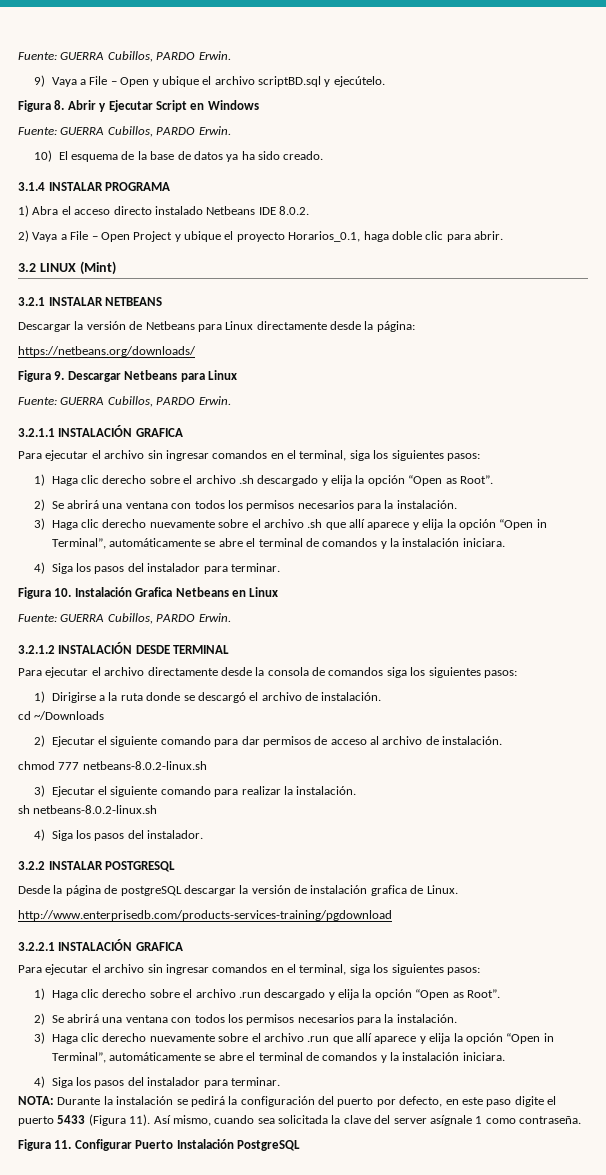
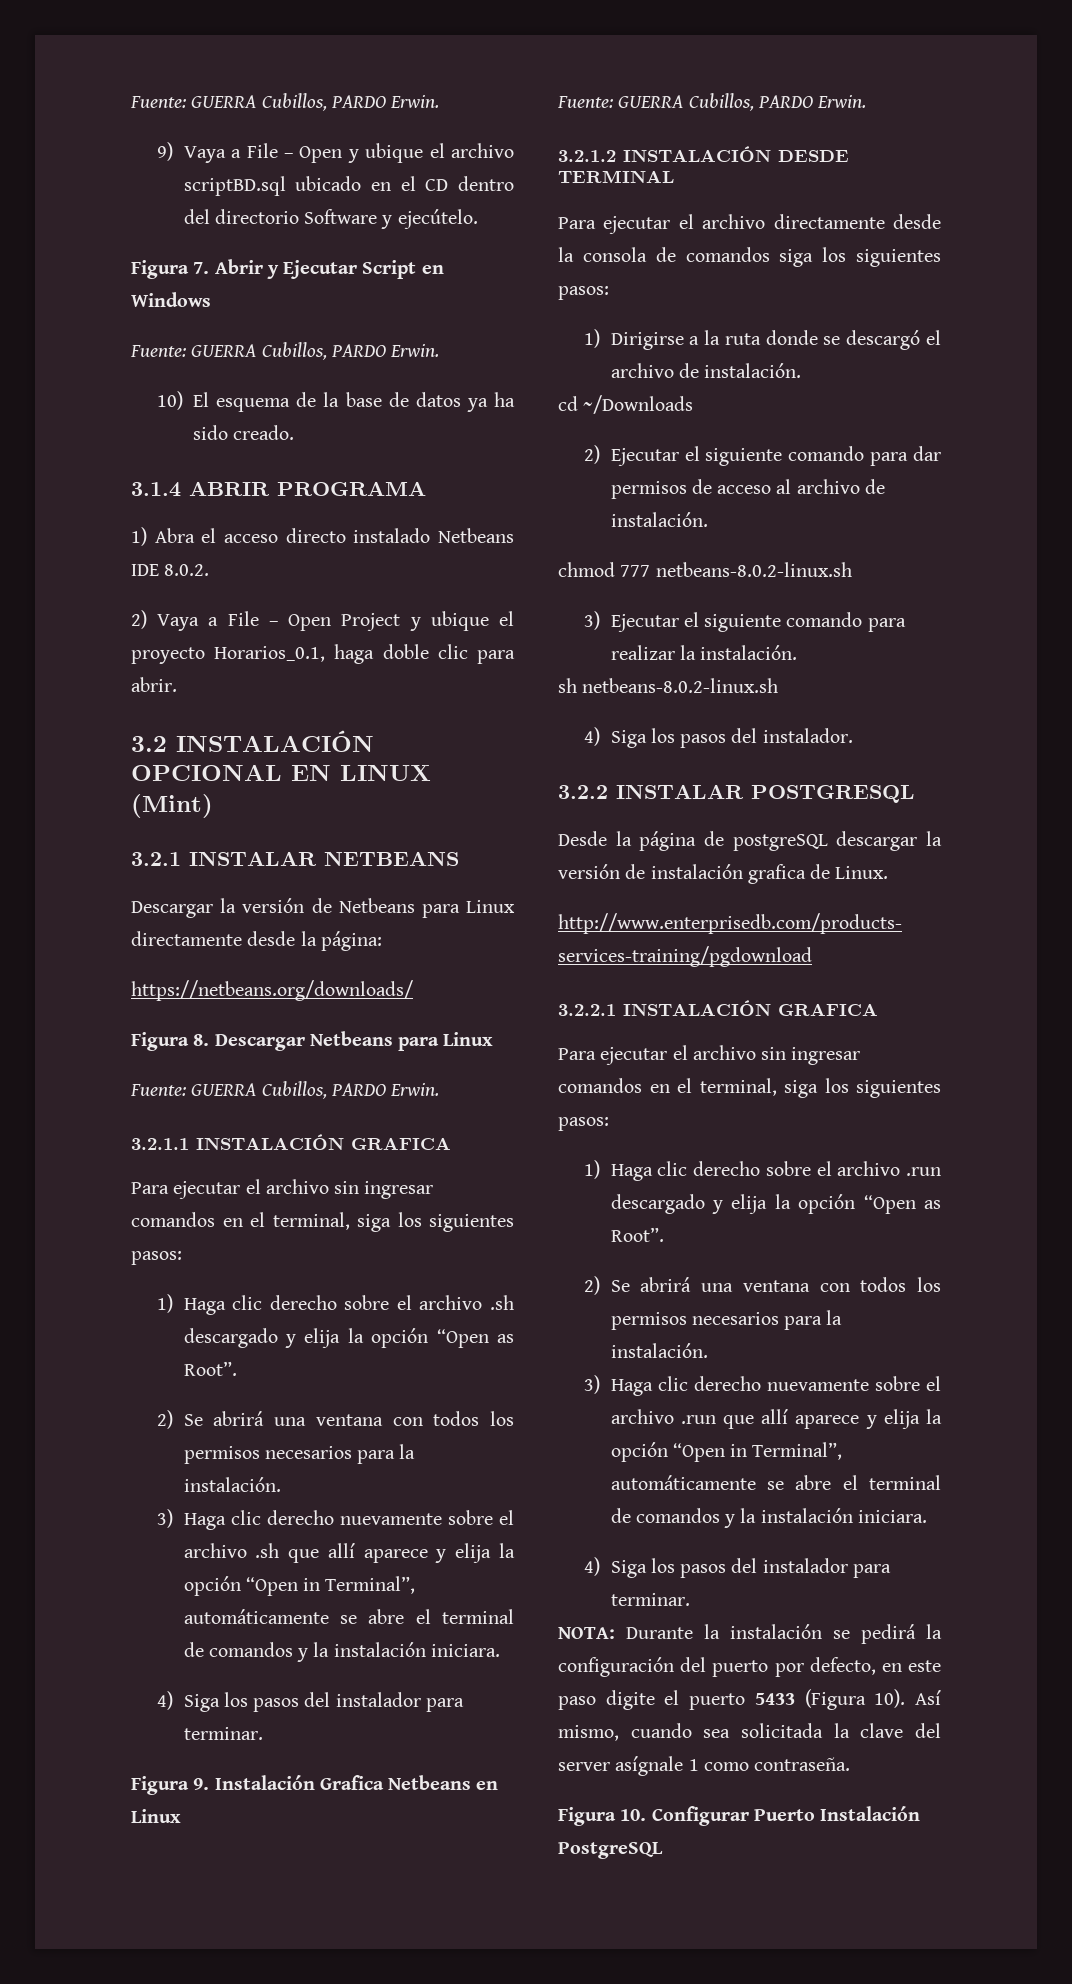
- 9) Vaya a File – Open y ubique el archivo scriptBD.sql y ejecútelo.
+ 9) Vaya a File – Open y ubique el archivo scriptBD.sql ubicado en el CD dentro del directorio Software y ejecútelo.
- Figura 8. Abrir y Ejecutar Script en Windows
+ Figura 7. Abrir y Ejecutar Script en Windows
- 3.1.4 INSTALAR PROGRAMA
+ 3.1.4 ABRIR PROGRAMA
- 3.2 LINUX (Mint)
+ 3.2 INSTALACIÓN OPCIONAL EN LINUX (Mint)
- Figura 9. Descargar Netbeans para Linux
+ Figura 8. Descargar Netbeans para Linux
- Figura 10. Instalación Grafica Netbeans en Linux
+ Figura 9. Instalación Grafica Netbeans en Linux
- NOTA: Durante la instalación se pedirá la configuración del puerto por defecto, en este paso digite el puerto 5433 (Figura 11).
+ NOTA: Durante la instalación se pedirá la configuración del puerto por defecto, en este paso digite el puerto 5433 (Figura 10).
- Figura 11. Configurar Puerto Instalación PostgreSQL
+ Figura 10. Configurar Puerto Instalación PostgreSQL

